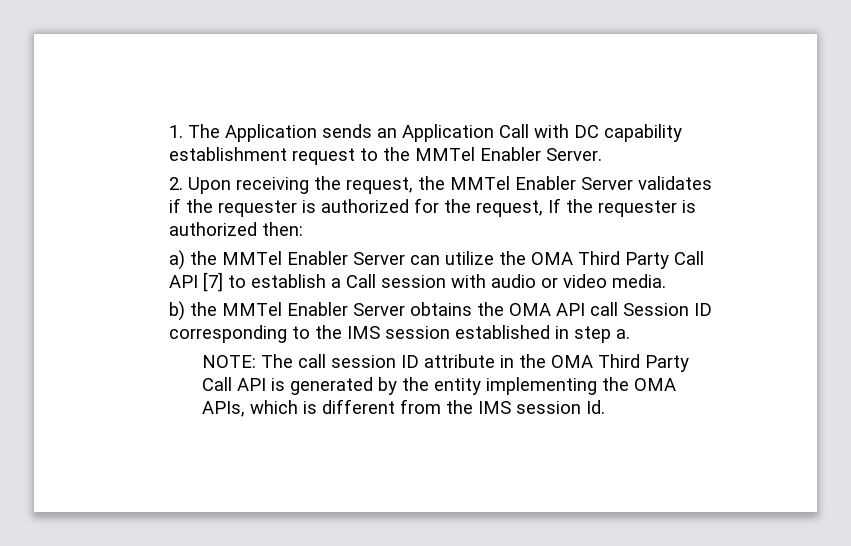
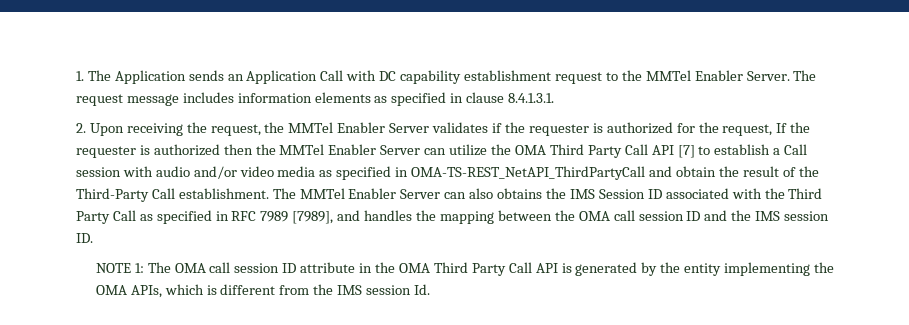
+ The request message includes information elements as specified in clause 8.4.1.3.1.
- 2. Upon receiving the request, the MMTel Enabler Server validates if the requester is authorized for the request, If the requester is authorized then:
- a) the MMTel Enabler Server can utilize the OMA Third Party Call API [7] to establish a Call session with audio or video media.
- b) the MMTel Enabler Server obtains the OMA API call Session ID corresponding to the IMS session established in step a.
- NOTE: The call session ID attribute in the OMA Third Party Call API is generated by the entity implementing the OMA APIs, which is different from the IMS session Id.
+ 2. Upon receiving the request, the MMTel Enabler Server validates if the requester is authorized for the request, If the requester is authorized then the MMTel Enabler Server can utilize the OMA Third Party Call API [7] to establish a Call session with audio and/or video media as specified in OMA-TS-REST_NetAPI_ThirdPartyCall and obtain the result of the Third-Party Call establishment. The MMTel Enabler Server can also obtains the IMS Session ID associated with the Third Party Call as specified in RFC 7989 [7989], and handles the mapping between the OMA call session ID and the IMS session ID.
+ NOTE 1: The OMA call session ID attribute in the OMA Third Party Call API is generated by the entity implementing the OMA APIs, which is different from the IMS session Id.

